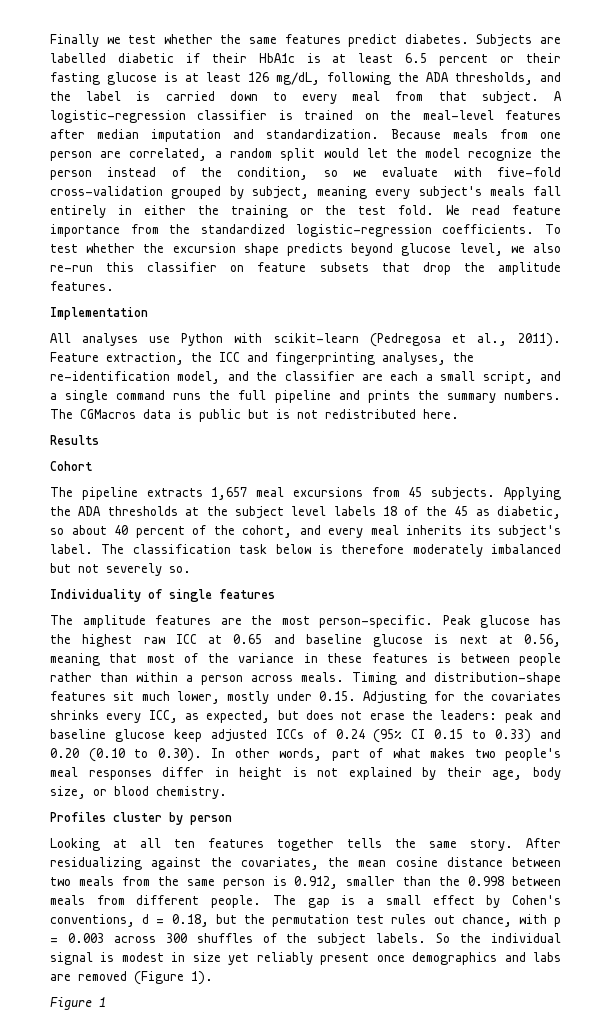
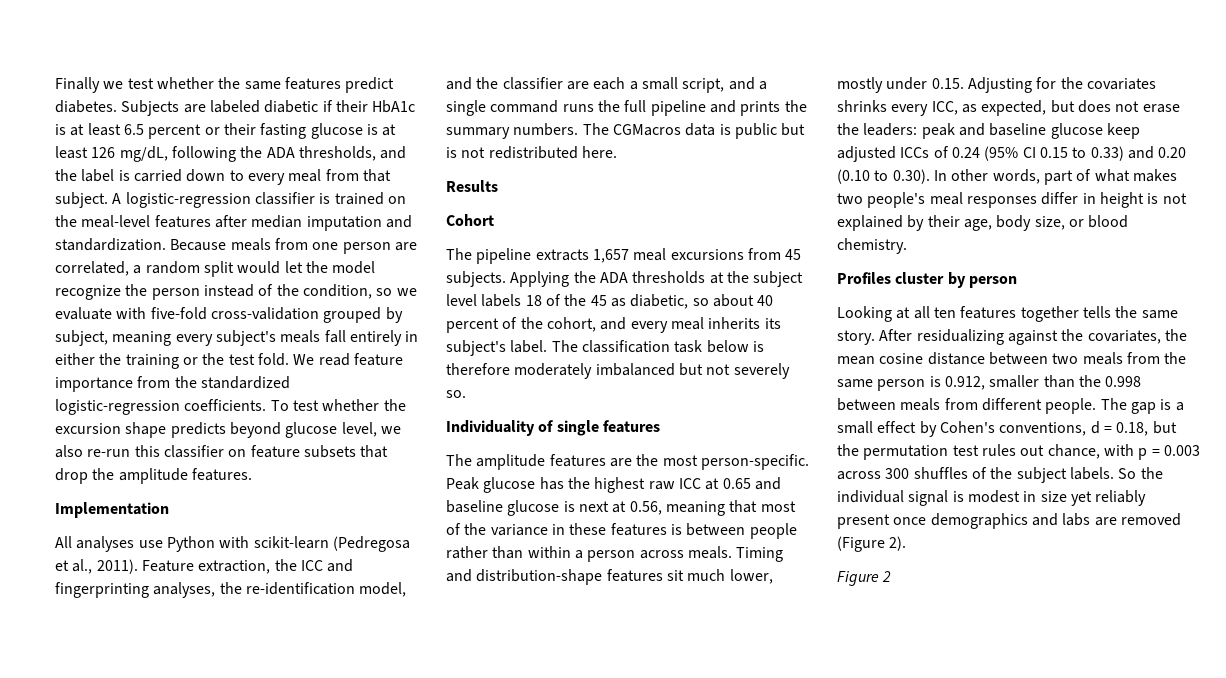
- Subjects are labelled diabetic if their HbA1c is at least 6.5 percent or their fasting glucose is at least 126 mg/dL, following the ADA thresholds, and the label is carried down to every meal from that subject.
+ Subjects are labeled diabetic if their HbA1c is at least 6.5 percent or their fasting glucose is at least 126 mg/dL, following the ADA thresholds, and the label is carried down to every meal from that subject.
- So the individual signal is modest in size yet reliably present once demographics and labs are removed (Figure 1).
+ So the individual signal is modest in size yet reliably present once demographics and labs are removed (Figure 2).
- Figure 1
+ Figure 2

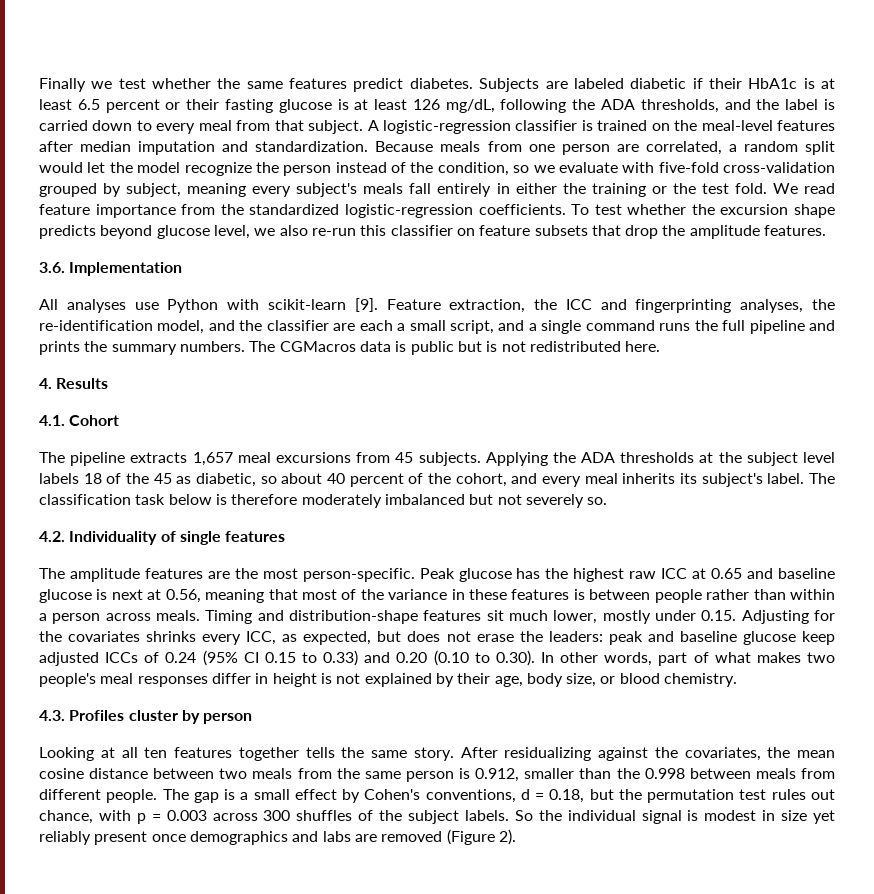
- Implementation
+ 3.6. Implementation
- All analyses use Python with scikit-learn (Pedregosa et al., 2011).
+ All analyses use Python with scikit-learn [9].
- Results
+ 4. Results
- Cohort
+ 4.1. Cohort
- Individuality of single features
+ 4.2. Individuality of single features
- Profiles cluster by person
+ 4.3. Profiles cluster by person
- Figure 2

